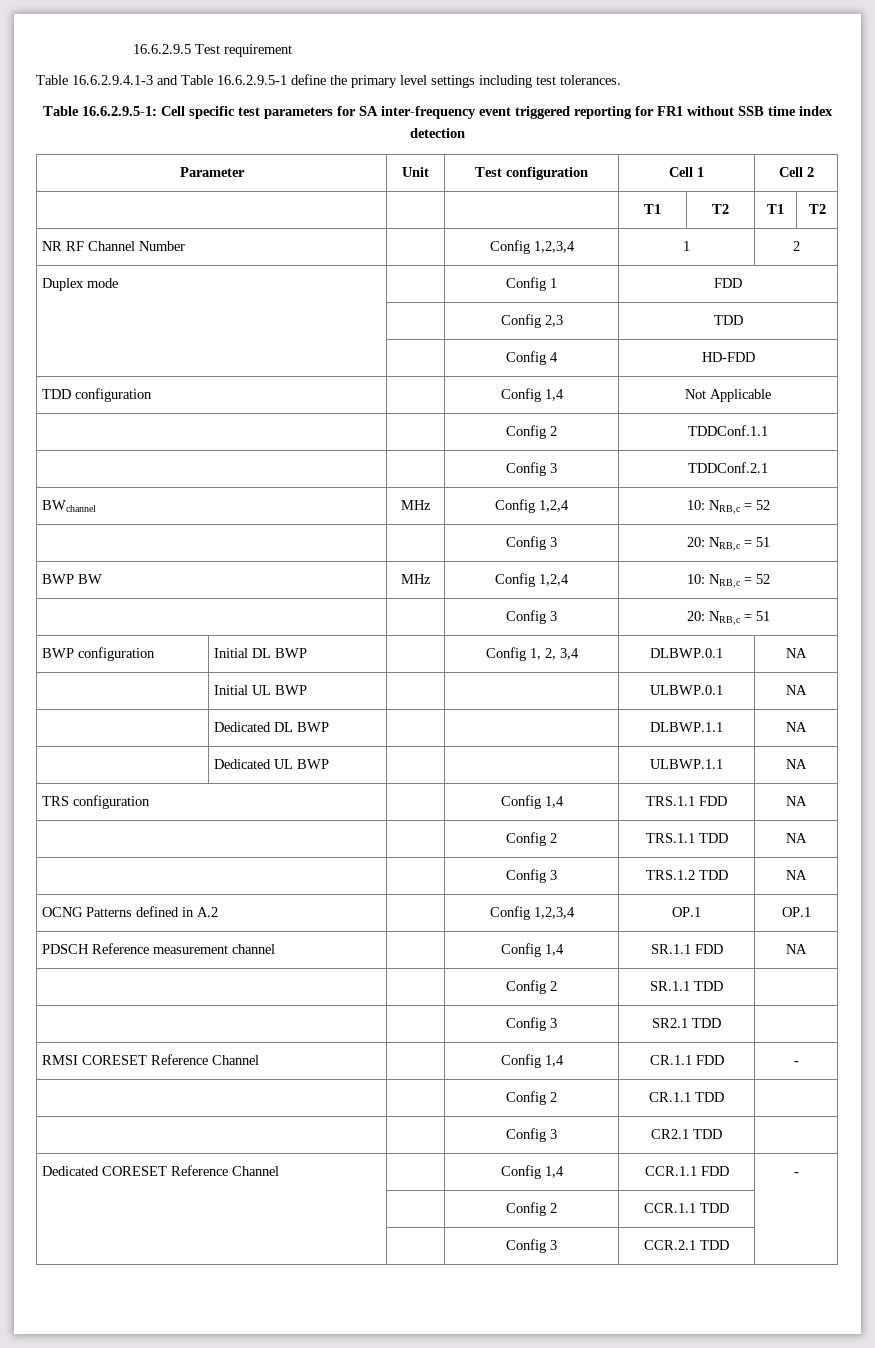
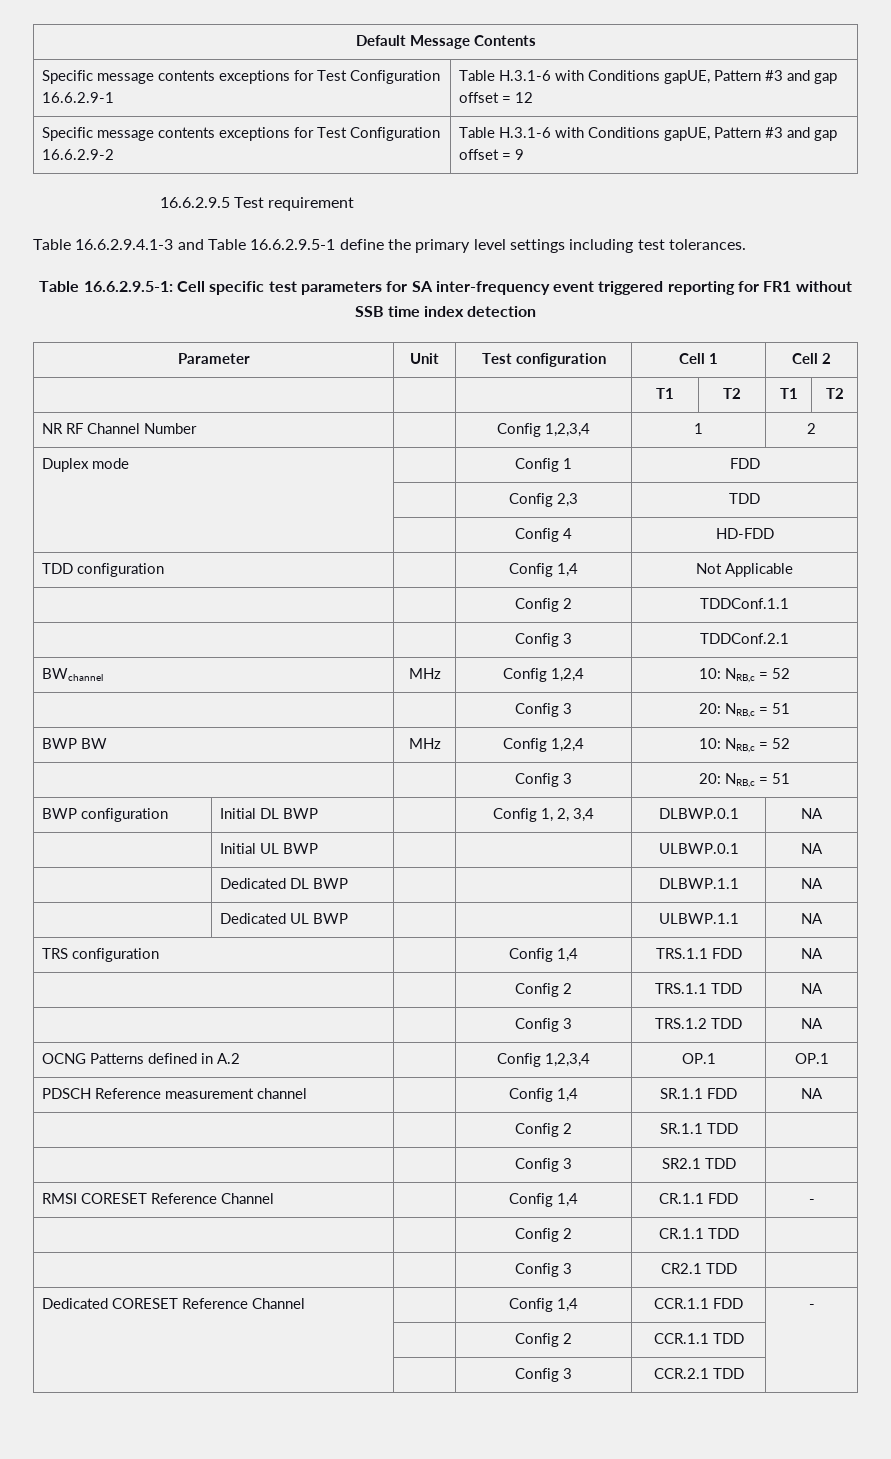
+ Default Message Contents
+ Specific message contents exceptions for Test Configuration 16.6.2.9-1 | Table H.3.1-6 with Conditions gapUE, Pattern #3 and gap offset = 12
+ Specific message contents exceptions for Test Configuration 16.6.2.9-2 | Table H.3.1-6 with Conditions gapUE, Pattern #3 and gap offset = 9

